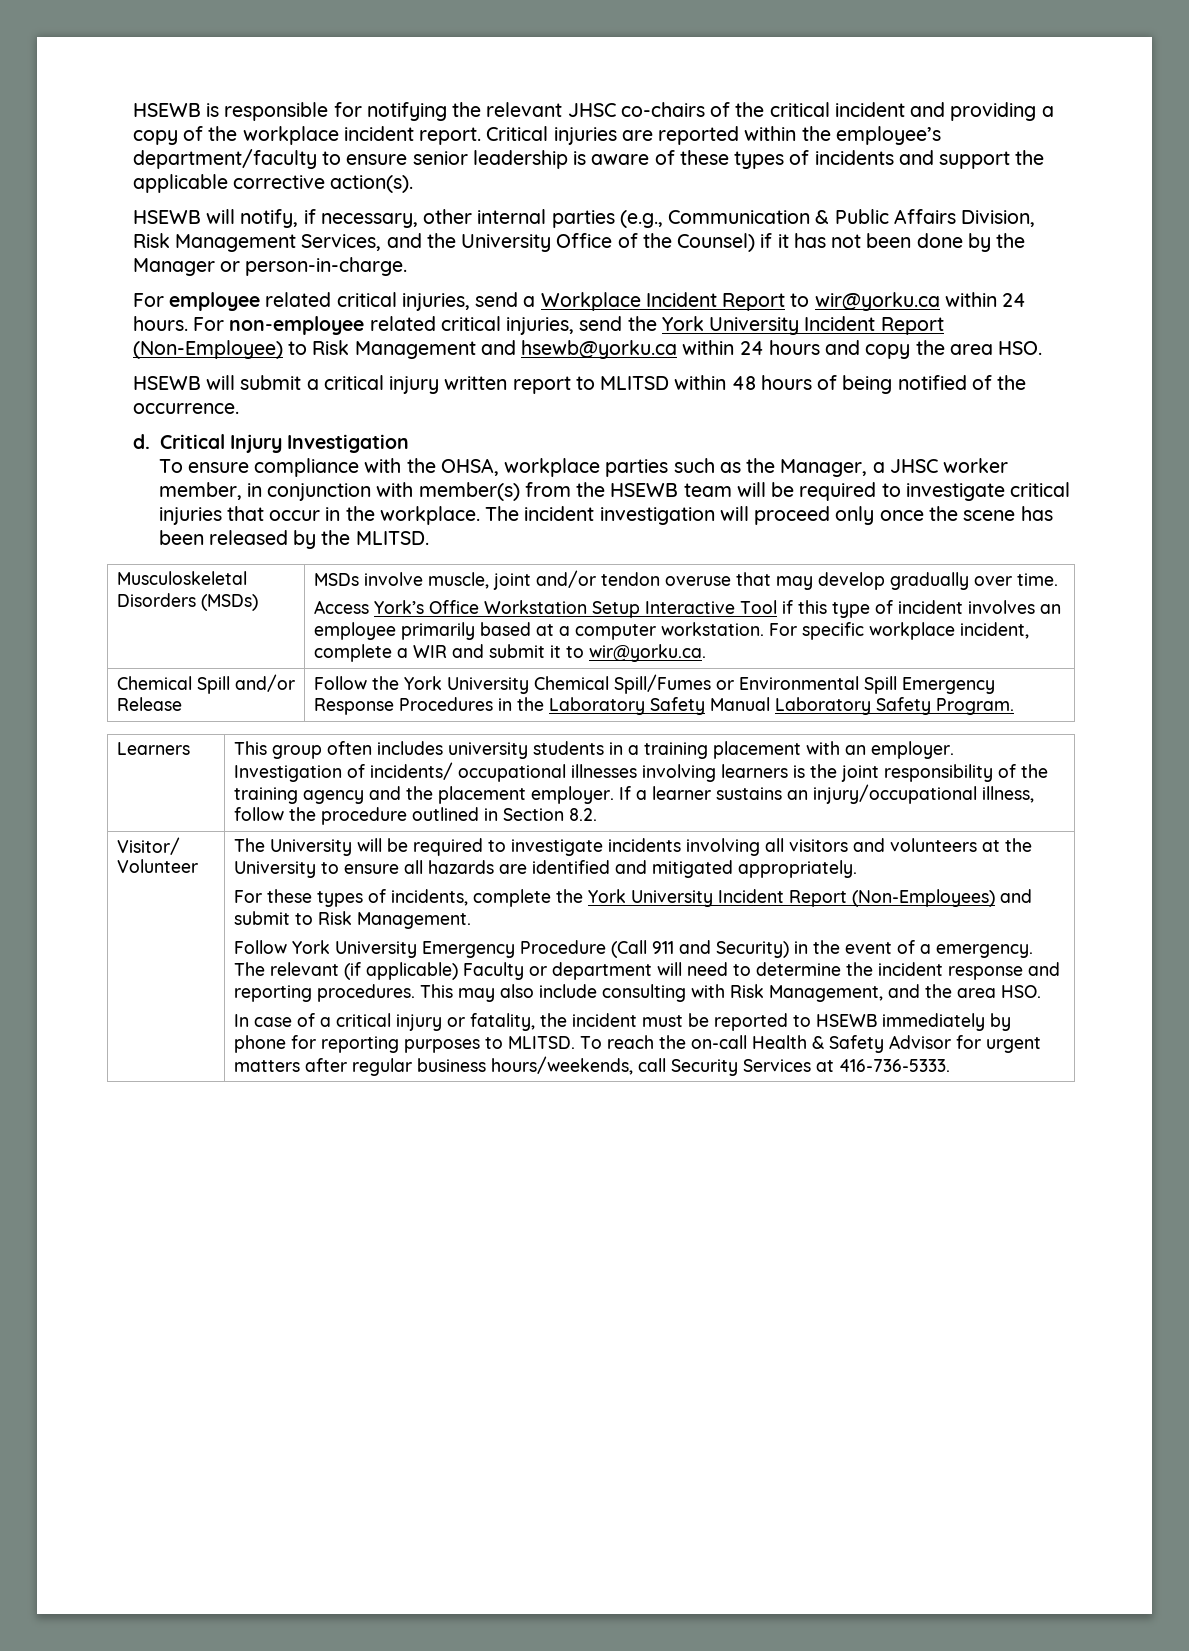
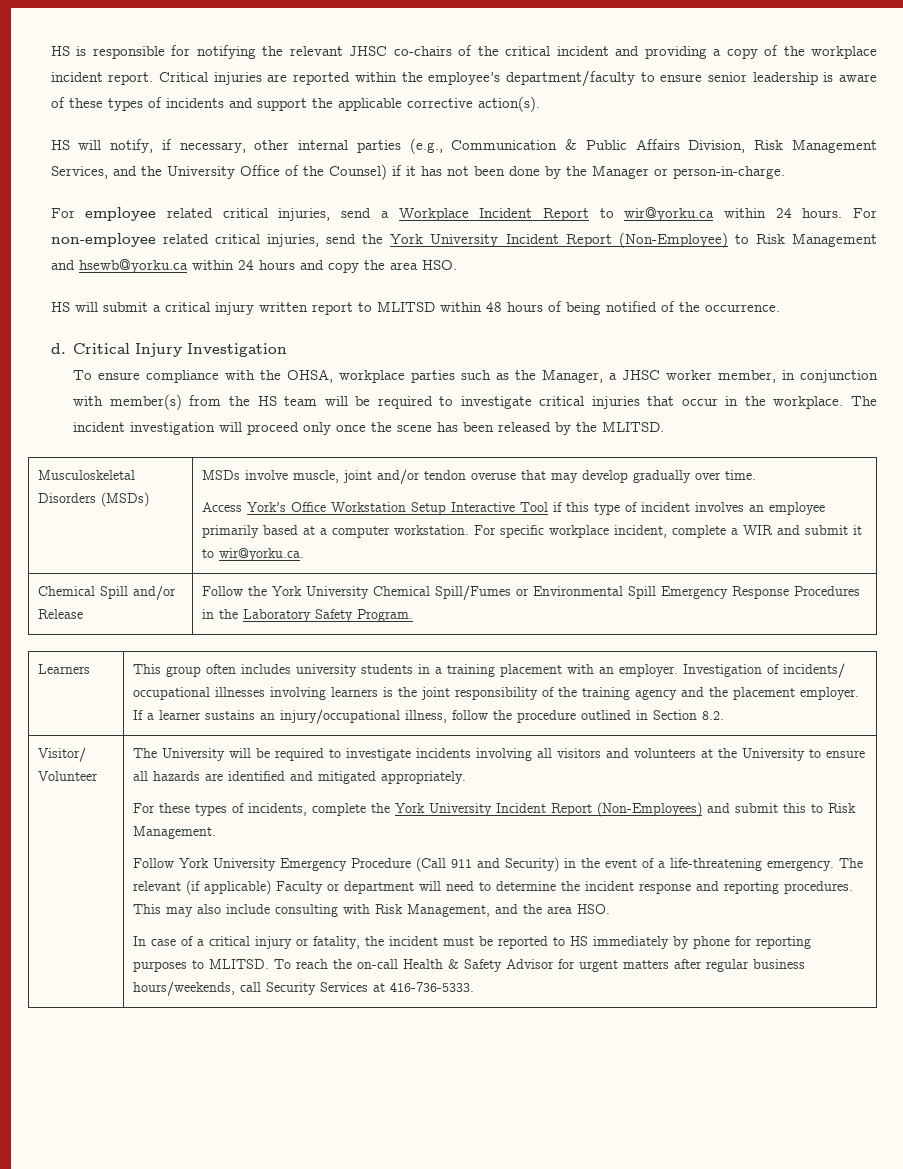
- HSEWB is responsible for notifying the relevant JHSC co-chairs of the critical incident and providing a copy of the workplace incident report.
+ HS is responsible for notifying the relevant JHSC co-chairs of the critical incident and providing a copy of the workplace incident report.
- HSEWB will notify, if necessary, other internal parties (e.g., Communication & Public Affairs Division, Risk Management Services, and the University Office of the Counsel) if it has not been done by the Manager or person-in-charge.
+ HS will notify, if necessary, other internal parties (e.g., Communication & Public Affairs Division, Risk Management Services, and the University Office of the Counsel) if it has not been done by the Manager or person-in-charge.
- HSEWB will submit a critical injury written report to MLITSD within 48 hours of being notified of the occurrence.
+ HS will submit a critical injury written report to MLITSD within 48 hours of being notified of the occurrence.
- To ensure compliance with the OHSA, workplace parties such as the Manager, a JHSC worker member, in conjunction with member(s) from the HSEWB team will be required to investigate critical injuries that occur in the workplace.
+ To ensure compliance with the OHSA, workplace parties such as the Manager, a JHSC worker member, in conjunction with member(s) from the HS team will be required to investigate critical injuries that occur in the workplace.
- Chemical Spill and/or Release | Follow the York University Chemical Spill/Fumes or Environmental Spill Emergency Response Procedures in the Laboratory Safety Manual Laboratory Safety Program.
+ Chemical Spill and/or Release | Follow the York University Chemical Spill/Fumes or Environmental Spill Emergency Response Procedures in the Laboratory Safety Program.
- For these types of incidents, complete the York University Incident Report (Non-Employees) and submit to Risk Management.
+ For these types of incidents, complete the York University Incident Report (Non-Employees) and submit this to Risk Management.
- Follow York University Emergency Procedure (Call 911 and Security) in the event of a emergency.
+ Follow York University Emergency Procedure (Call 911 and Security) in the event of a life-threatening emergency.
- In case of a critical injury or fatality, the incident must be reported to HSEWB immediately by phone for reporting purposes to MLITSD.
+ In case of a critical injury or fatality, the incident must be reported to HS immediately by phone for reporting purposes to MLITSD.

